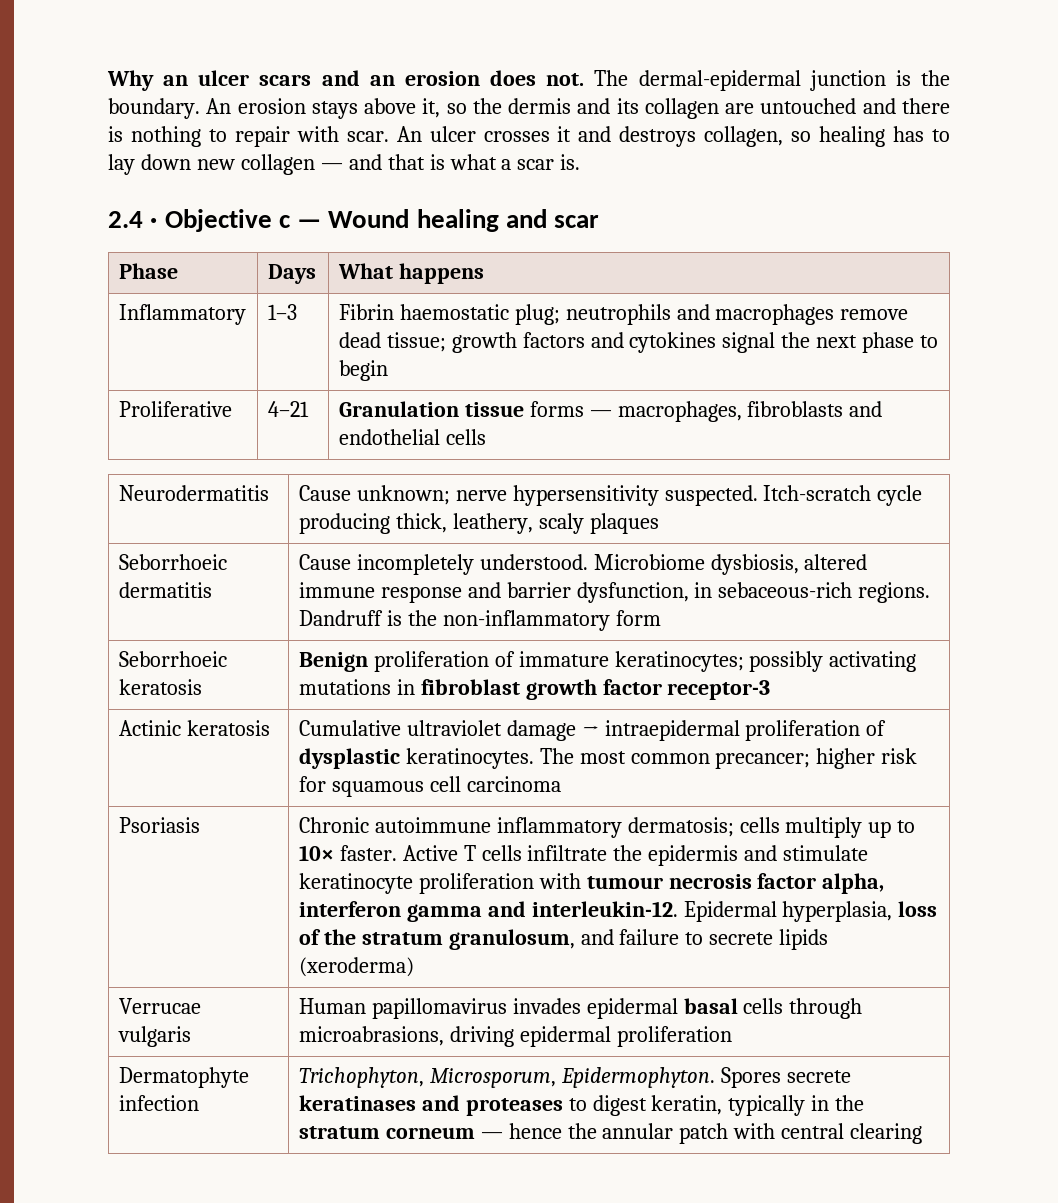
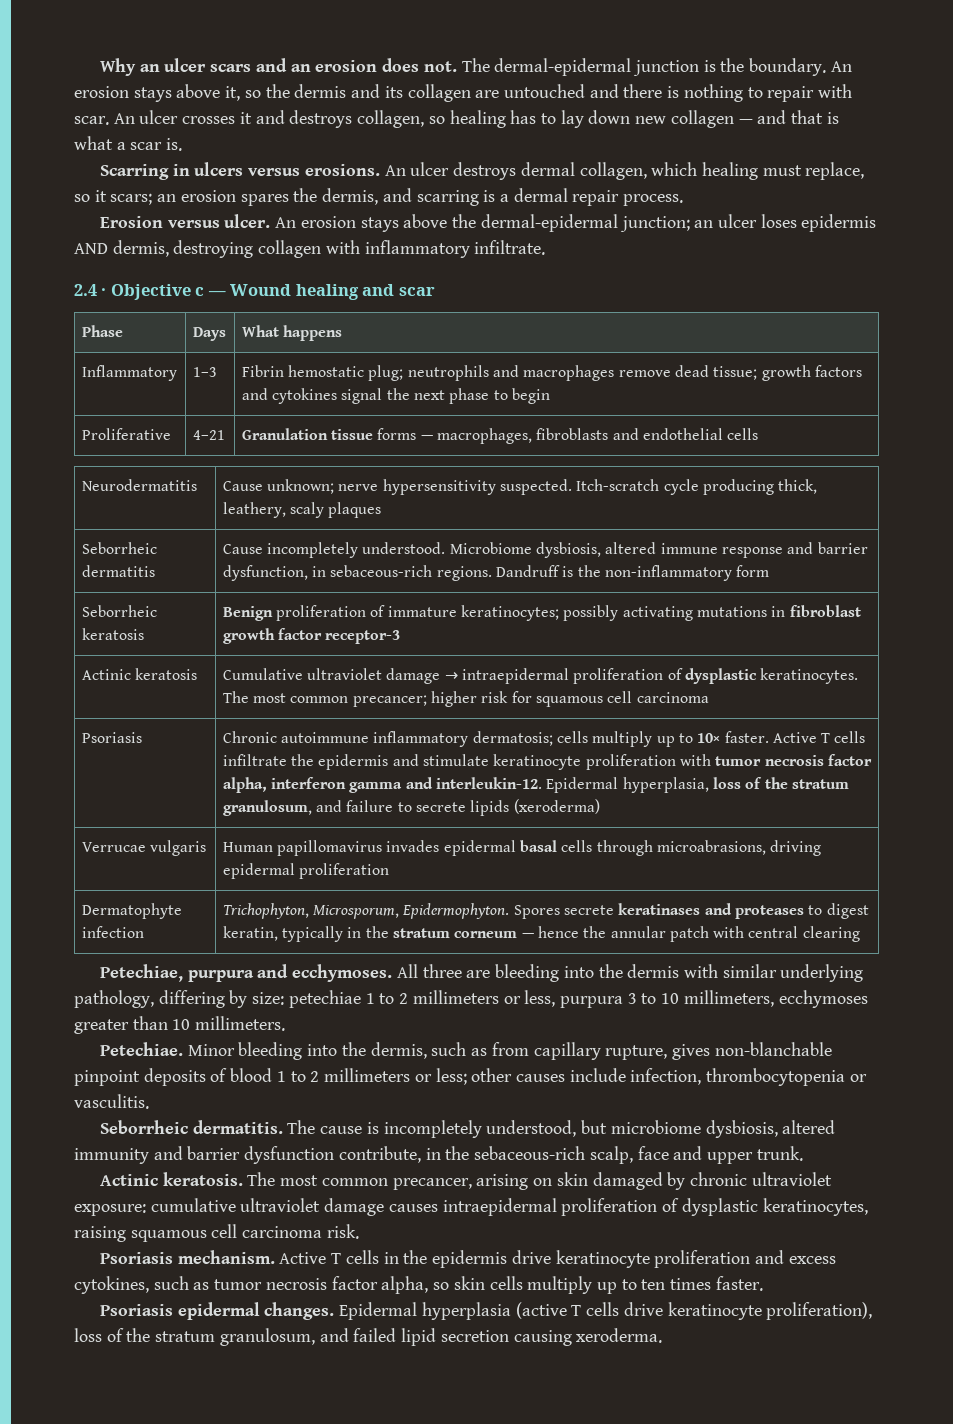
+ Scarring in ulcers versus erosions. An ulcer destroys dermal collagen, which healing must replace, so it scars; an erosion spares the dermis, and scarring is a dermal repair process.
+ Erosion versus ulcer. An erosion stays above the dermal-epidermal junction; an ulcer loses epidermis AND dermis, destroying collagen with inflammatory infiltrate.
- Inflammatory | 1–3 | Fibrin haemostatic plug; neutrophils and macrophages remove dead tissue; growth factors and cytokines signal the next phase to begin
+ Inflammatory | 1–3 | Fibrin hemostatic plug; neutrophils and macrophages remove dead tissue; growth factors and cytokines signal the next phase to begin
- Seborrhoeic dermatitis | Cause incompletely understood. Microbiome dysbiosis, altered immune response and barrier dysfunction, in sebaceous-rich regions. Dandruff is the non-inflammatory form
+ Seborrheic dermatitis | Cause incompletely understood. Microbiome dysbiosis, altered immune response and barrier dysfunction, in sebaceous-rich regions. Dandruff is the non-inflammatory form
- Seborrhoeic keratosis | Benign proliferation of immature keratinocytes; possibly activating mutations in fibroblast growth factor receptor-3
+ Seborrheic keratosis | Benign proliferation of immature keratinocytes; possibly activating mutations in fibroblast growth factor receptor-3
- Active T cells infiltrate the epidermis and stimulate keratinocyte proliferation with tumour necrosis factor alpha, interferon gamma and interleukin-12.
+ Active T cells infiltrate the epidermis and stimulate keratinocyte proliferation with tumor necrosis factor alpha, interferon gamma and interleukin-12.
+ Petechiae, purpura and ecchymoses. All three are bleeding into the dermis with similar underlying pathology, differing by size: petechiae 1 to 2 millimeters or less, purpura 3 to 10 millimeters, ecchymoses greater than 10 millimeters.
+ Petechiae. Minor bleeding into the dermis, such as from capillary rupture, gives non-blanchable pinpoint deposits of blood 1 to 2 millimeters or less; other causes include infection, thrombocytopenia or vasculitis.
+ Seborrheic dermatitis. The cause is incompletely understood, but microbiome dysbiosis, altered immunity and barrier dysfunction contribute, in the sebaceous-rich scalp, face and upper trunk.
+ Actinic keratosis. The most common precancer, arising on skin damaged by chronic ultraviolet exposure: cumulative ultraviolet damage causes intraepidermal proliferation of dysplastic keratinocytes, raising squamous cell carcinoma risk.
+ Psoriasis mechanism. Active T cells in the epidermis drive keratinocyte proliferation and excess cytokines, such as tumor necrosis factor alpha, so skin cells multiply up to ten times faster.
+ Psoriasis epidermal changes. Epidermal hyperplasia (active T cells drive keratinocyte proliferation), loss of the stratum granulosum, and failed lipid secretion causing xeroderma.

